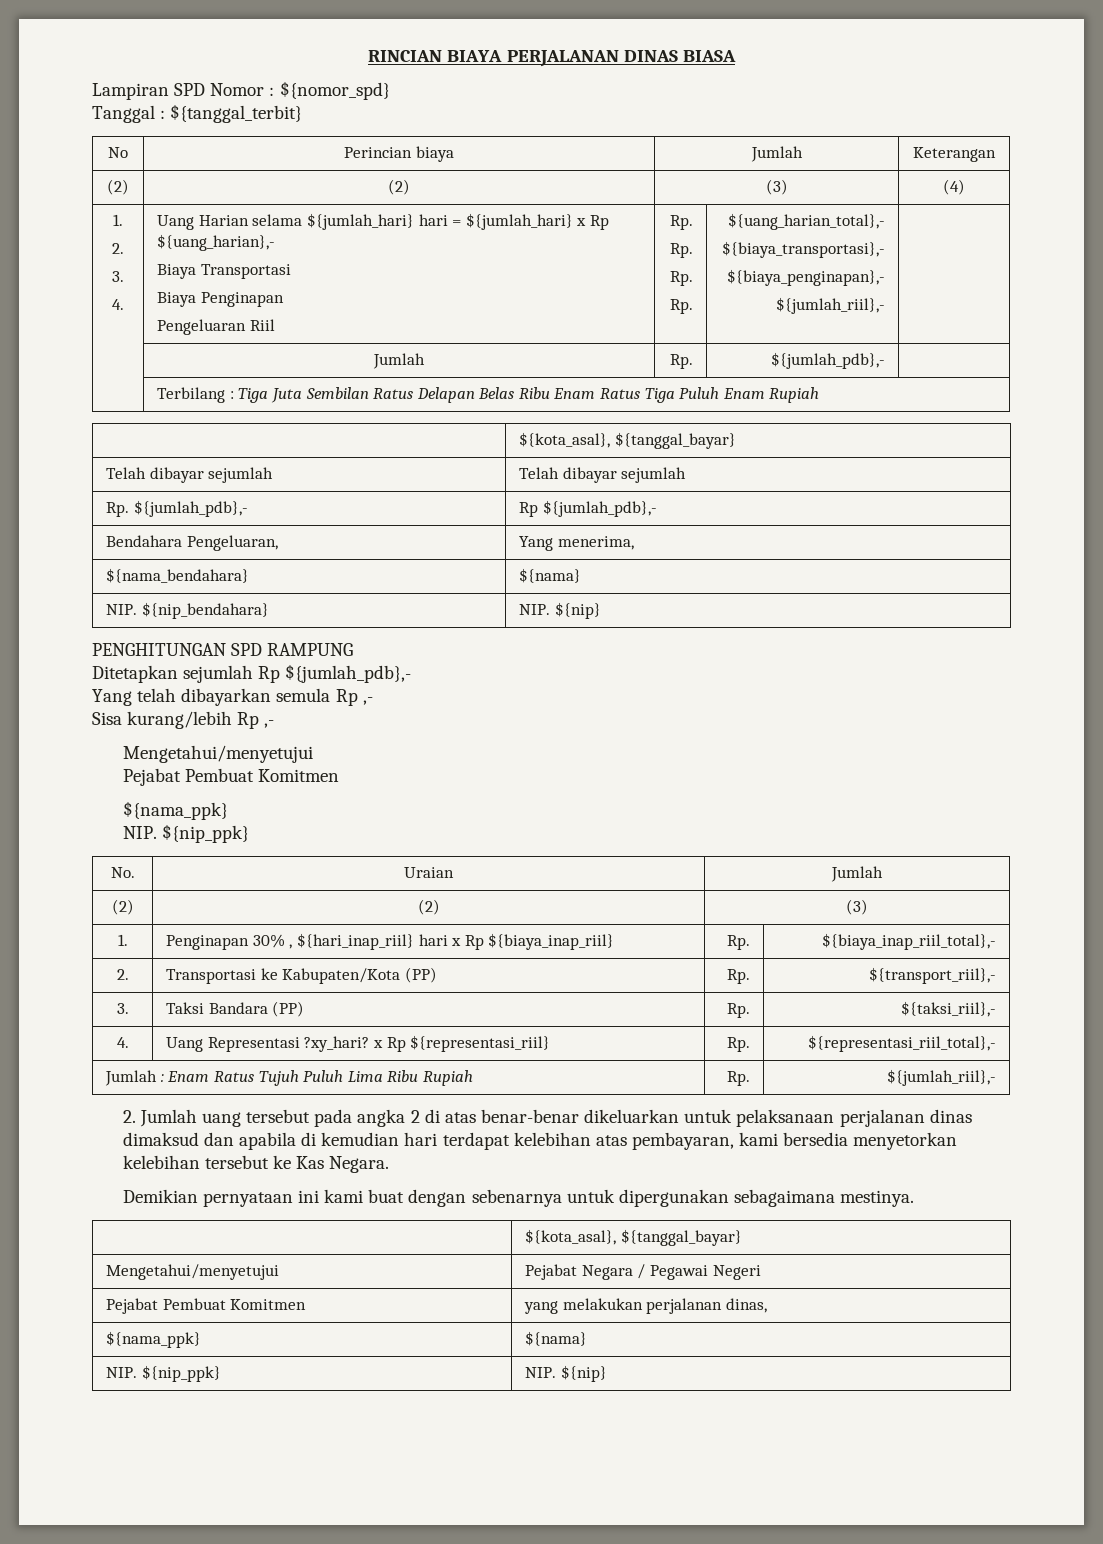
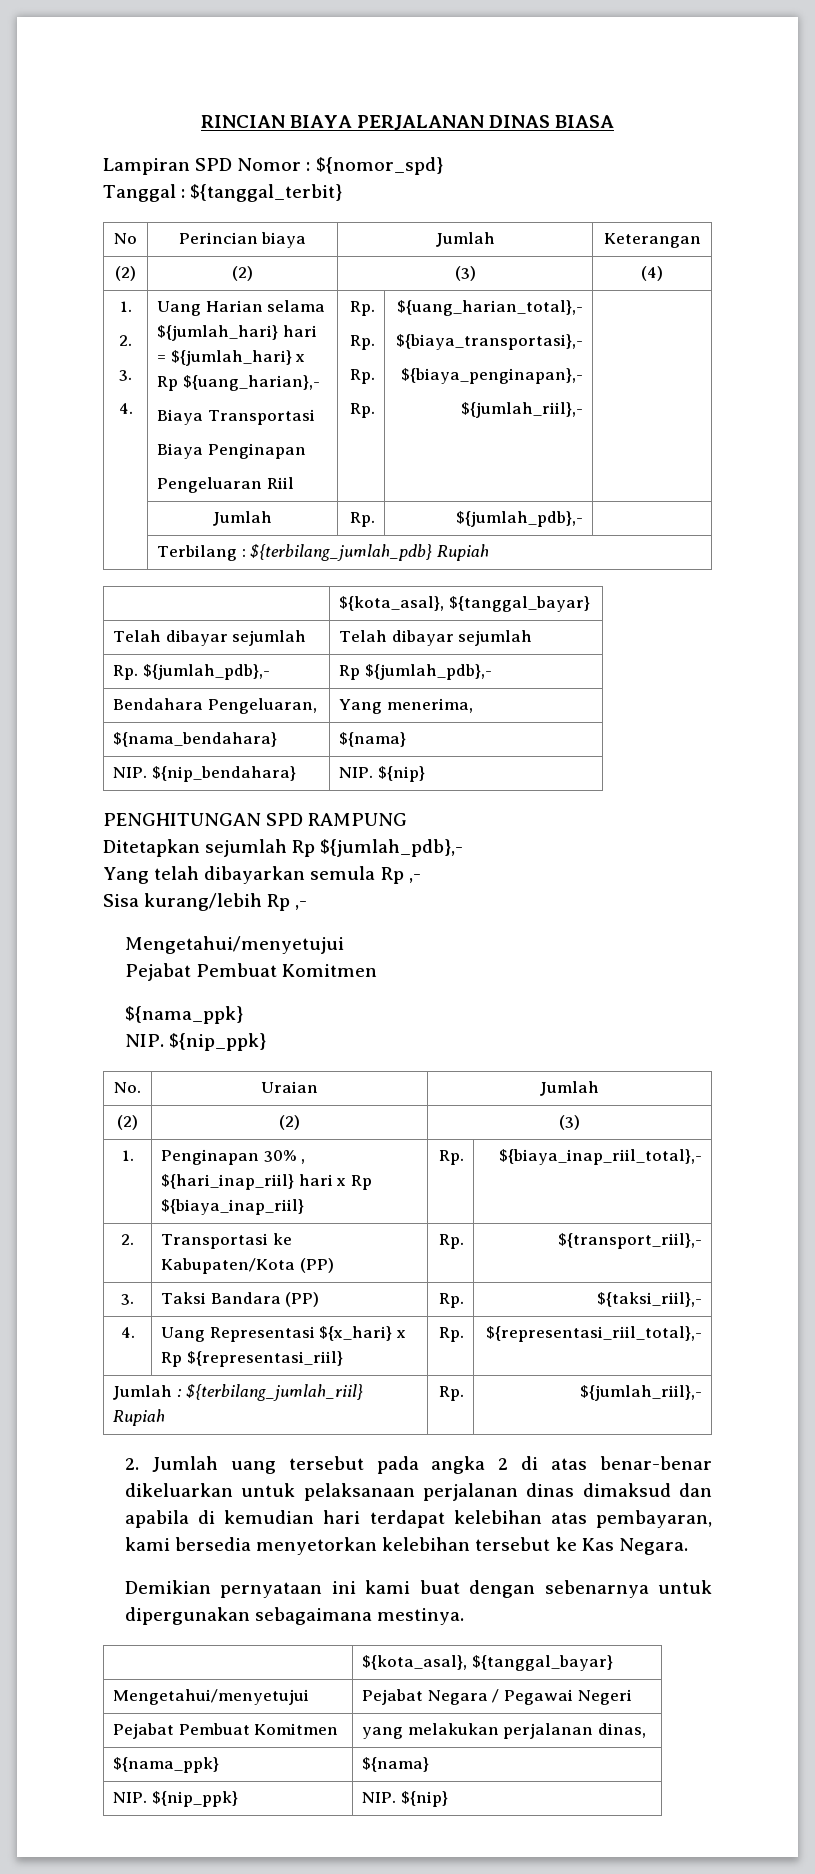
- | Terbilang : Tiga Juta Sembilan Ratus Delapan Belas Ribu Enam Ratus Tiga Puluh Enam Rupiah
+ | Terbilang : ${terbilang_jumlah_pdb} Rupiah
- 4. | Uang Representasi ?xy_hari? x Rp ${representasi_riil} | Rp. | ${representasi_riil_total},-
+ 4. | Uang Representasi ${x_hari} x Rp ${representasi_riil} | Rp. | ${representasi_riil_total},-
- Jumlah : Enam Ratus Tujuh Puluh Lima Ribu Rupiah | Rp. | ${jumlah_riil},-
+ Jumlah : ${terbilang_jumlah_riil} Rupiah | Rp. | ${jumlah_riil},-

